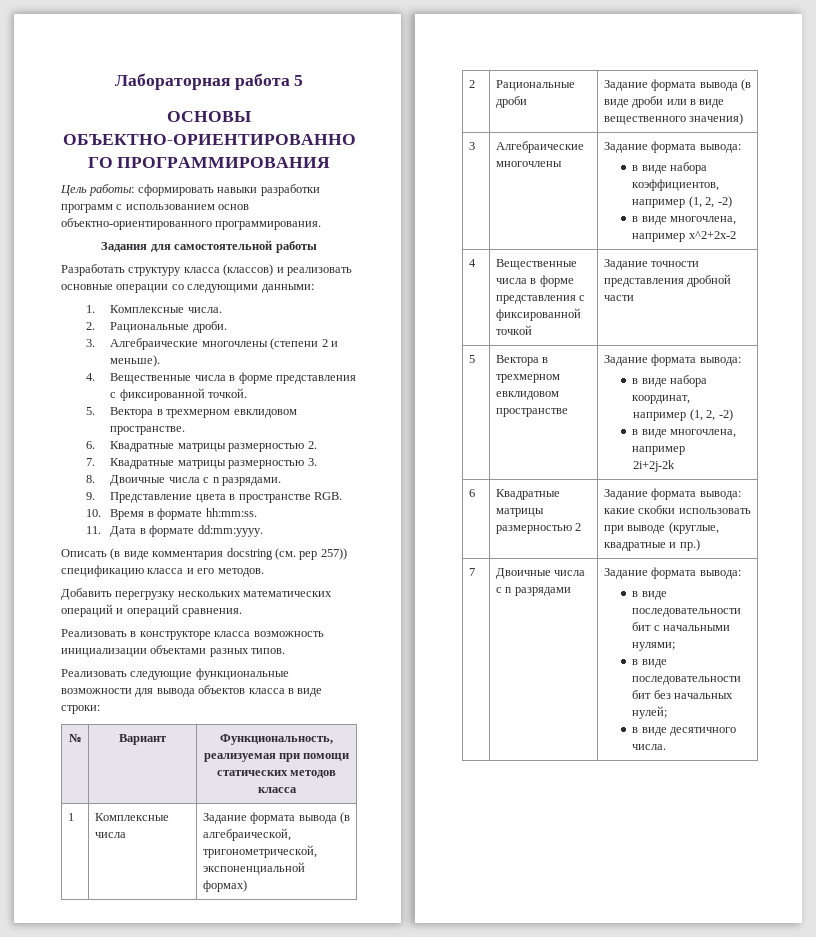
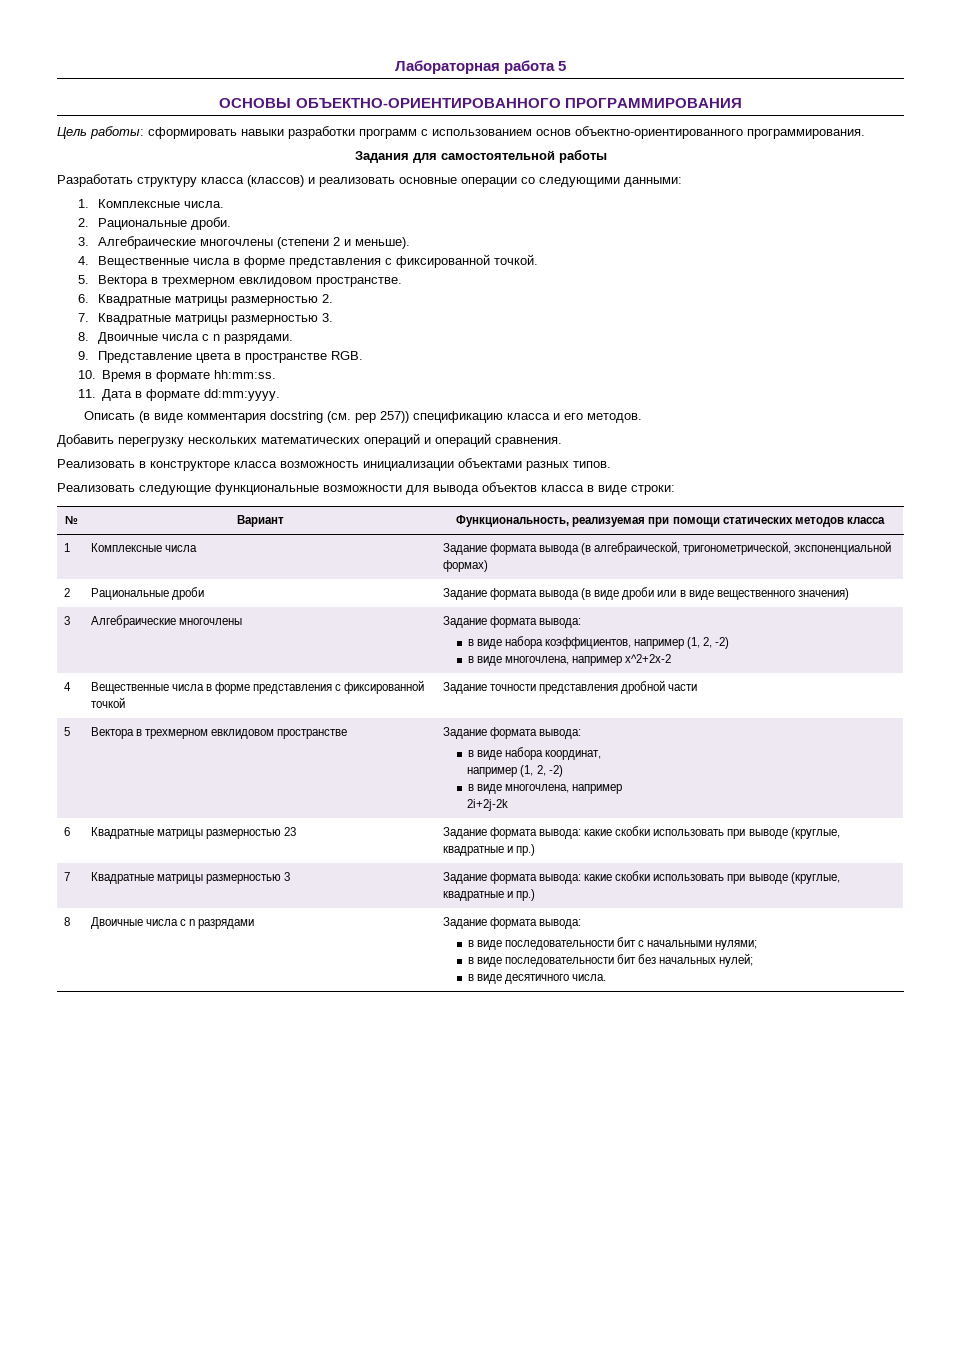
- 6 | Квадратные матрицы размерностью 2 | Задание формата вывода: какие скобки использовать при выводе (круглые, квадратные и пр.)
+ 6 | Квадратные матрицы размерностью 23 | Задание формата вывода: какие скобки использовать при выводе (круглые, квадратные и пр.)
- 7 | Двоичные числа с n разрядами | Задание формата вывода:
+ 7 | Квадратные матрицы размерностью 3 | Задание формата вывода: какие скобки использовать при выводе (круглые, квадратные и пр.)
+ 8 | Двоичные числа с n разрядами | Задание формата вывода:

